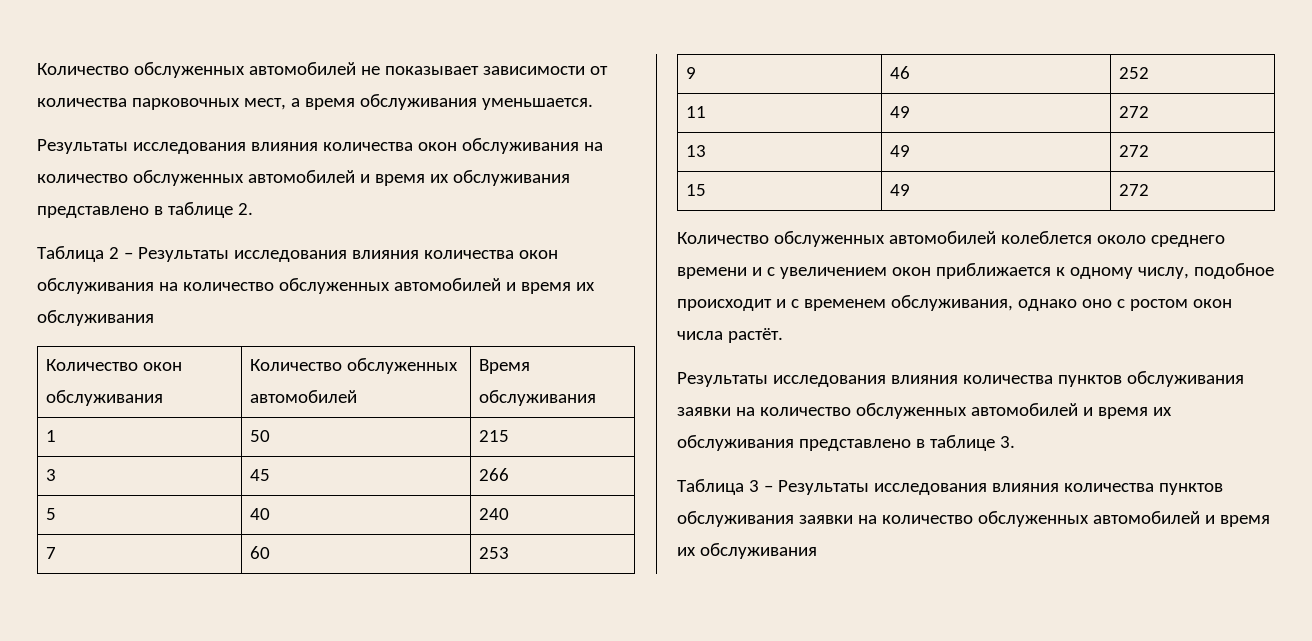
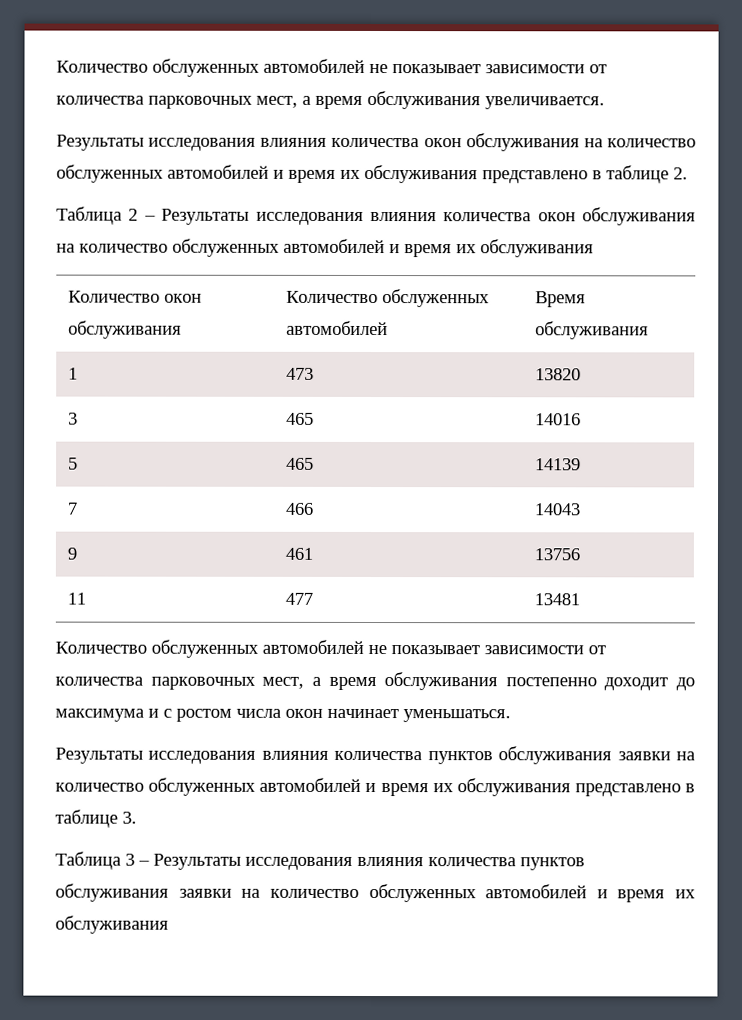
- Количество обслуженных автомобилей не показывает зависимости от количества парковочных мест, а время обслуживания уменьшается.
+ Количество обслуженных автомобилей не показывает зависимости от количества парковочных мест, а время обслуживания увеличивается.
- 1 | 50 | 215
+ 1 | 473 | 13820
- 3 | 45 | 266
+ 3 | 465 | 14016
- 5 | 40 | 240
+ 5 | 465 | 14139
- 7 | 60 | 253
+ 7 | 466 | 14043
- 9 | 46 | 252
+ 9 | 461 | 13756
- 11 | 49 | 272
- 13 | 49 | 272
- 15 | 49 | 272
- Количество обслуженных автомобилей колеблется около среднего времени и с увеличением окон приближается к одному числу, подобное происходит и с временем обслуживания, однако оно с ростом окон числа растёт.
+ 11 | 477 | 13481
+ Количество обслуженных автомобилей не показывает зависимости от количества парковочных мест, а время обслуживания постепенно доходит до максимума и с ростом числа окон начинает уменьшаться.

